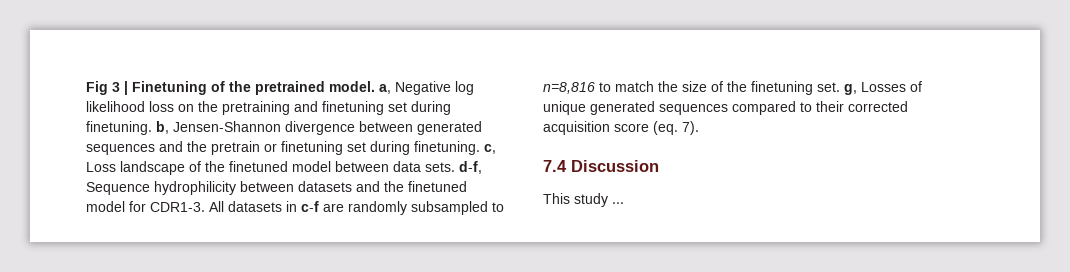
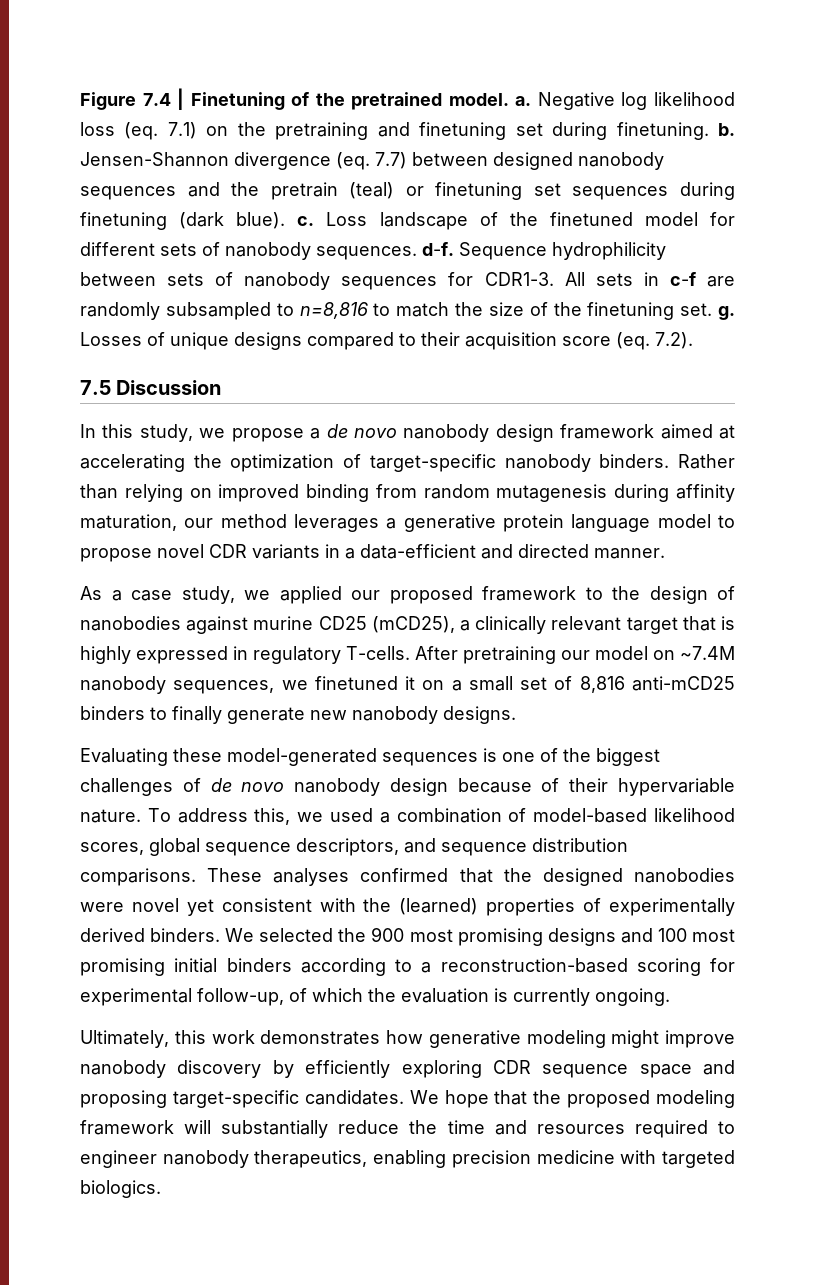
- Fig 3 | Finetuning of the pretrained model. a, Negative log likelihood loss on the pretraining and finetuning set during finetuning. b, Jensen-Shannon divergence between generated sequences and the pretrain or finetuning set during finetuning. c, Loss landscape of the finetuned model between data sets. d-f, Sequence hydrophilicity between datasets and the finetuned model for CDR1-3.
+ Figure 7.4 | Finetuning of the pretrained model. a. Negative log likelihood loss (eq. 7.1) on the pretraining and finetuning set during finetuning. b. Jensen-Shannon divergence (eq. 7.7) between designed nanobody sequences and the pretrain (teal) or finetuning set sequences during finetuning (dark blue). c. Loss landscape of the finetuned model for different sets of nanobody sequences. d-f. Sequence hydrophilicity between sets of nanobody sequences for CDR1-3.
- All datasets in c-f are randomly subsampled to n=8,816 to match the size of the finetuning set. g, Losses of unique generated sequences compared to their corrected acquisition score (eq.
+ All sets in c-f are randomly subsampled to n=8,816 to match the size of the finetuning set. g. Losses of unique designs compared to their acquisition score (eq.
- 7).
- 7.4 Discussion
+ 7.2).
+ 7.5 Discussion
- This study ...
+ In this study, we propose a de novo nanobody design framework aimed at accelerating the optimization of target-specific nanobody binders. Rather than relying on improved binding from random mutagenesis during affinity maturation, our method leverages a generative protein language model to propose novel CDR variants in a data-efficient and directed manner.
+ As a case study, we applied our proposed framework to the design of nanobodies against murine CD25 (mCD25), a clinically relevant target that is highly expressed in regulatory T-cells. After pretraining our model on ~7.4M nanobody sequences, we finetuned it on a small set of 8,816 anti-mCD25 binders to finally generate new nanobody designs.
+ Evaluating these model-generated sequences is one of the biggest challenges of de novo nanobody design because of their hypervariable nature. To address this, we used a combination of model-based likelihood scores, global sequence descriptors, and sequence distribution comparisons. These analyses confirmed that the designed nanobodies were novel yet consistent with the (learned) properties of experimentally derived binders. We selected the 900 most promising designs and 100 most promising initial binders according to a reconstruction-based scoring for experimental follow-up, of which the evaluation is currently ongoing.
+ Ultimately, this work demonstrates how generative modeling might improve nanobody discovery by efficiently exploring CDR sequence space and proposing target-specific candidates. We hope that the proposed modeling framework will substantially reduce the time and resources required to engineer nanobody therapeutics, enabling precision medicine with targeted biologics.

